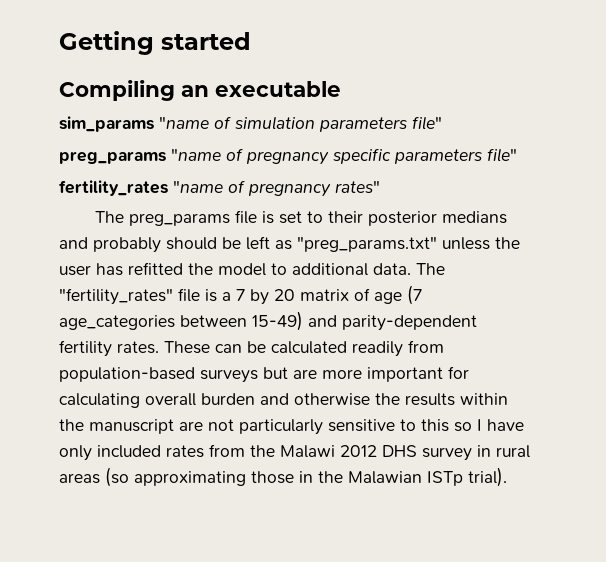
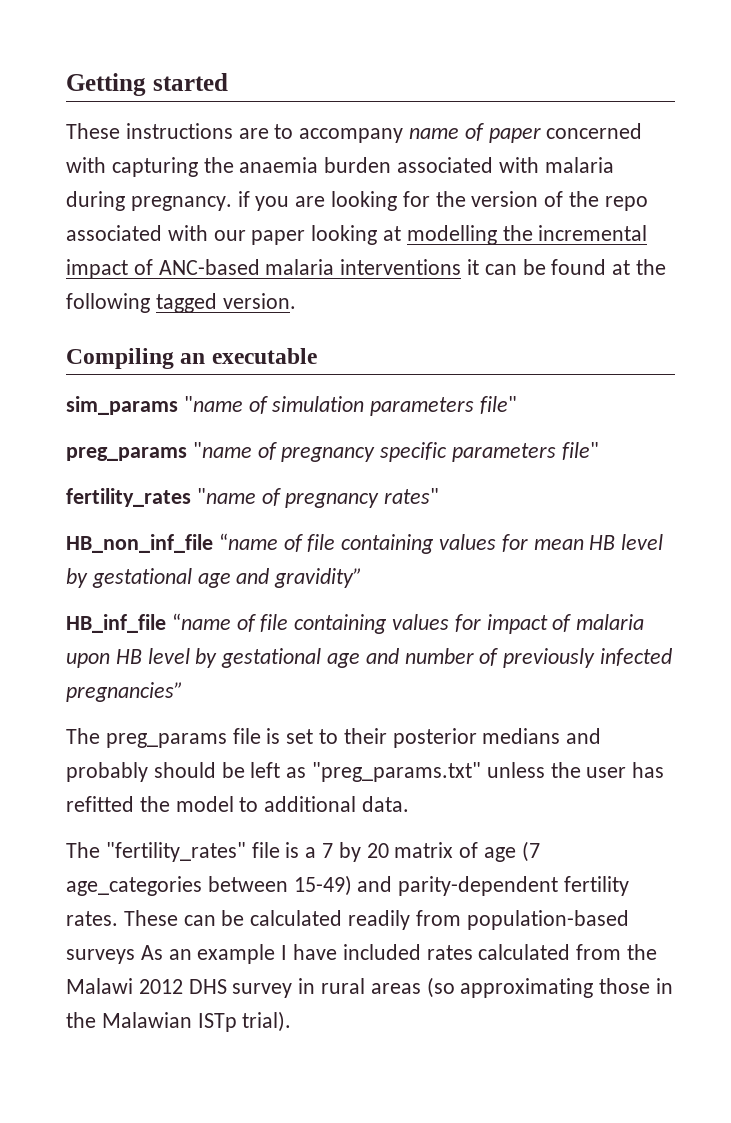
+ These instructions are to accompany name of paper concerned with capturing the anaemia burden associated with malaria during pregnancy. if you are looking for the version of the repo associated with our paper looking at modelling the incremental impact of ANC-based malaria interventions it can be found at the following tagged version.
+ HB_non_inf_file “name of file containing values for mean HB level by gestational age and gravidity”
+ HB_inf_file “name of file containing values for impact of malaria upon HB level by gestational age and number of previously infected pregnancies”
- The preg_params file is set to their posterior medians and probably should be left as "preg_params.txt" unless the user has refitted the model to additional data. The "fertility_rates" file is a 7 by 20 matrix of age (7 age_categories between 15-49) and parity-dependent fertility rates.
+ The preg_params file is set to their posterior medians and probably should be left as "preg_params.txt" unless the user has refitted the model to additional data.
+ The "fertility_rates" file is a 7 by 20 matrix of age (7 age_categories between 15-49) and parity-dependent fertility rates.
- These can be calculated readily from population-based surveys but are more important for calculating overall burden and otherwise the results within the manuscript are not particularly sensitive to this so I have only included rates from the Malawi 2012 DHS survey in rural areas (so approximating those in the Malawian ISTp trial).
+ These can be calculated readily from population-based surveys As an example I have included rates calculated from the Malawi 2012 DHS survey in rural areas (so approximating those in the Malawian ISTp trial).

